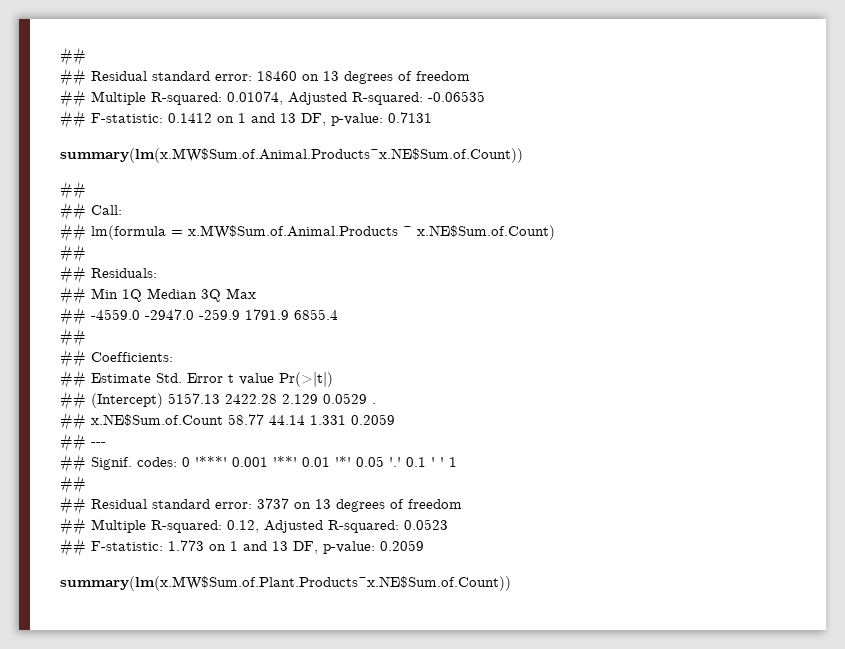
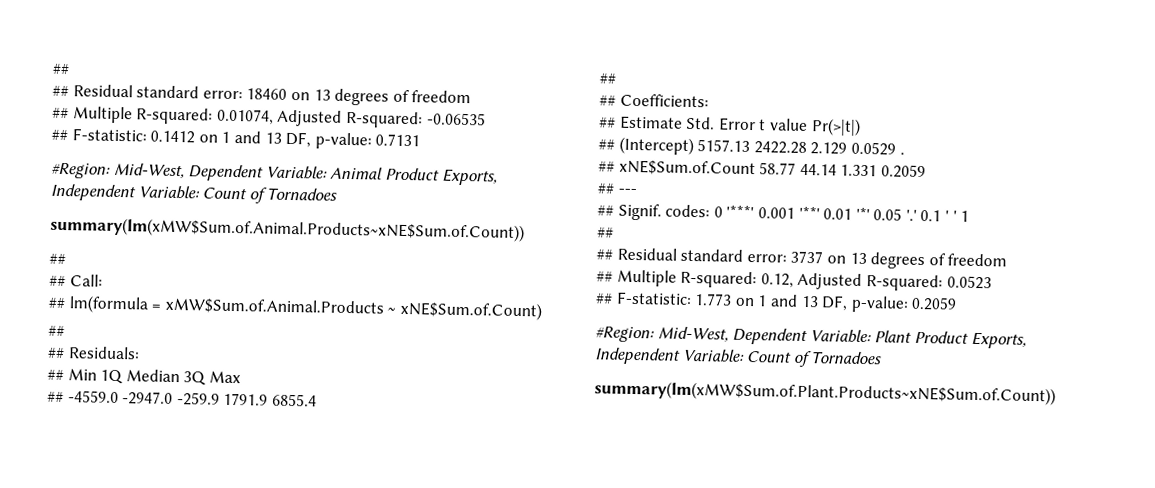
- summary(lm(x.MW$Sum.of.Animal.Products~x.NE$Sum.of.Count))
+ #Region: Mid-West, Dependent Variable: Animal Product Exports, Independent Variable: Count of Tornadoes
+ summary(lm(xMW$Sum.of.Animal.Products~xNE$Sum.of.Count))
- ## lm(formula = x.MW$Sum.of.Animal.Products ~ x.NE$Sum.of.Count)
+ ## lm(formula = xMW$Sum.of.Animal.Products ~ xNE$Sum.of.Count)
- ## x.NE$Sum.of.Count 58.77 44.14 1.331 0.2059
+ ## xNE$Sum.of.Count 58.77 44.14 1.331 0.2059
- summary(lm(x.MW$Sum.of.Plant.Products~x.NE$Sum.of.Count))
+ #Region: Mid-West, Dependent Variable: Plant Product Exports, Independent Variable: Count of Tornadoes
+ summary(lm(xMW$Sum.of.Plant.Products~xNE$Sum.of.Count))

